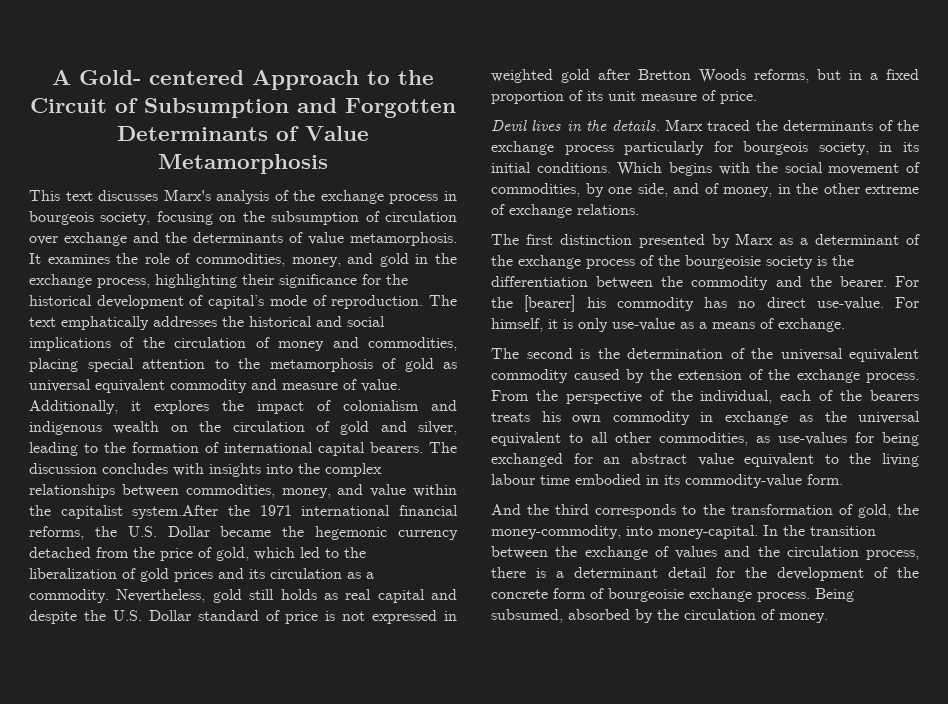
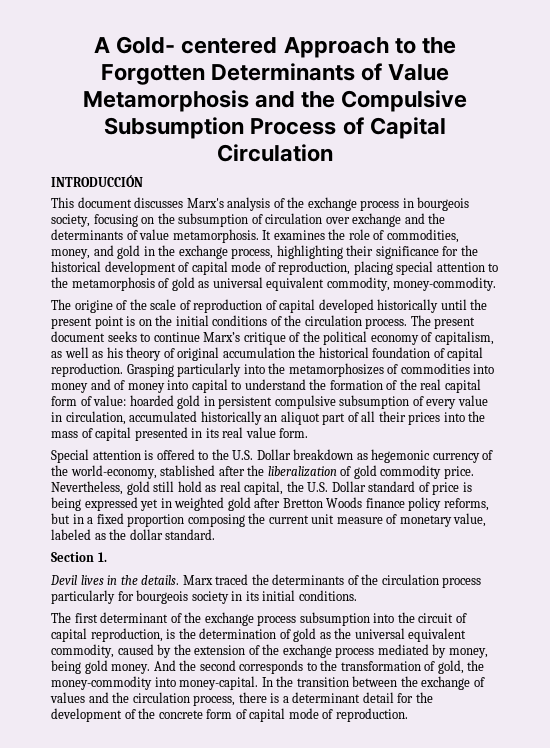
- A Gold- centered Approach to the Circuit of Subsumption and Forgotten Determinants of Value Metamorphosis
+ A Gold- centered Approach to the Forgotten Determinants of Value Metamorphosis and the Compulsive Subsumption Process of Capital Circulation
+ INTRODUCCIÓN
- This text discusses Marx's analysis of the exchange process in bourgeois society, focusing on the subsumption of circulation over exchange and the determinants of value metamorphosis.
+ This document discusses Marx's analysis of the exchange process in bourgeois society, focusing on the subsumption of circulation over exchange and the determinants of value metamorphosis.
- It examines the role of commodities, money, and gold in the exchange process, highlighting their significance for the historical development of capital’s mode of reproduction. The text emphatically addresses the historical and social implications of the circulation of money and commodities, placing special attention to the metamorphosis of gold as universal equivalent commodity and measure of value. Additionally, it explores the impact of colonialism and indigenous wealth on the circulation of gold and silver, leading to the formation of international capital bearers. The discussion concludes with insights into the complex relationships between commodities, money, and value within the capitalist system.After the 1971 international financial reforms, the U.S. Dollar became the hegemonic currency detached from the price of gold, which led to the liberalization of gold prices and its circulation as a commodity.
+ It examines the role of commodities, money, and gold in the exchange process, highlighting their significance for the historical development of capital mode of reproduction, placing special attention to the metamorphosis of gold as universal equivalent commodity, money-commodity.
+ The origine of the scale of reproduction of capital developed historically until the present point is on the initial conditions of the circulation process. The present document seeks to continue Marx’s critique of the political economy of capitalism, as well as his theory of original accumulation the historical foundation of capital reproduction. Grasping particularly into the metamorphosizes of commodities into money and of money into capital to understand the formation of the real capital form of value: hoarded gold in persistent compulsive subsumption of every value in circulation, accumulated historically an aliquot part of all their prices into the mass of capital presented in its real value form.
+ Special attention is offered to the U.S. Dollar breakdown as hegemonic currency of the world-economy, stablished after the liberalization of gold commodity price.
- Nevertheless, gold still holds as real capital and despite the U.S. Dollar standard of price is not expressed in weighted gold after Bretton Woods reforms, but in a fixed proportion of its unit measure of price.
+ Nevertheless, gold still hold as real capital, the U.S. Dollar standard of price is being expressed yet in weighted gold after Bretton Woods finance policy reforms, but in a fixed proportion composing the current unit measure of monetary value, labeled as the dollar standard.
+ Section 1.
- Marx traced the determinants of the exchange process particularly for bourgeois society, in its initial conditions. Which begins with the social movement of commodities, by one side, and of money, in the other extreme of exchange relations.
- The first distinction presented by Marx as a determinant of the exchange process of the bourgeoisie society is the differentiation between the commodity and the bearer. For the [bearer] his commodity has no direct use-value. For himself, it is only use-value as a means of exchange.
- The second is the determination of the universal equivalent commodity caused by the extension of the exchange process. From the perspective of the individual, each of the bearers treats his own commodity in exchange as the universal equivalent to all other commodities, as use-values for being exchanged for an abstract value equivalent to the living labour time embodied in its commodity-value form.
- And the third corresponds to the transformation of gold, the money-commodity, into money-capital.
+ Marx traced the determinants of the circulation process particularly for bourgeois society in its initial conditions.
+ The first determinant of the exchange process subsumption into the circuit of capital reproduction, is the determination of gold as the universal equivalent commodity, caused by the extension of the exchange process mediated by money, being gold money. And the second corresponds to the transformation of gold, the money-commodity into money-capital.
- In the transition between the exchange of values and the circulation process, there is a determinant detail for the development of the concrete form of bourgeoisie exchange process. Being subsumed, absorbed by the circulation of money.
+ In the transition between the exchange of values and the circulation process, there is a determinant detail for the development of the concrete form of capital mode of reproduction.

